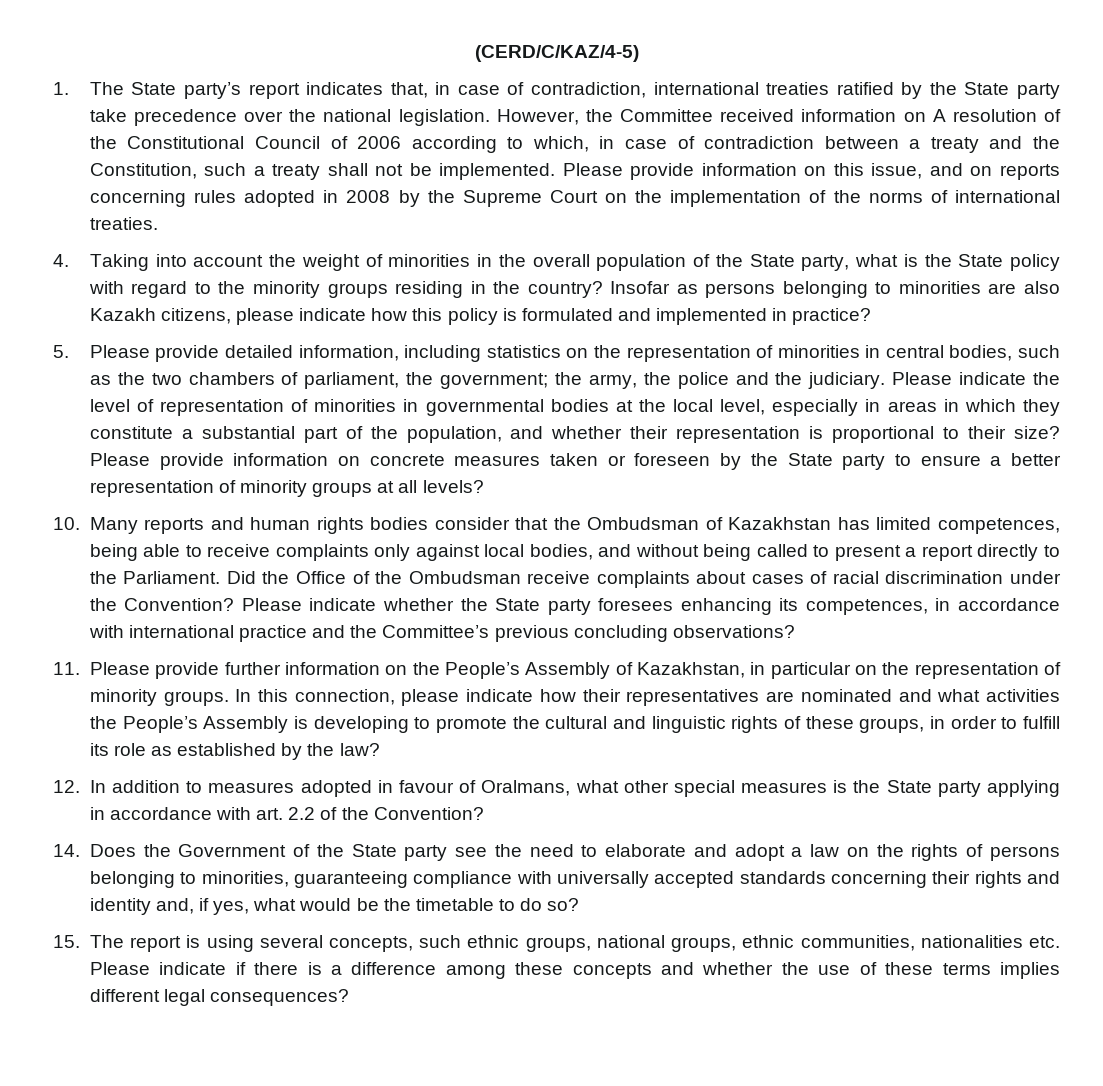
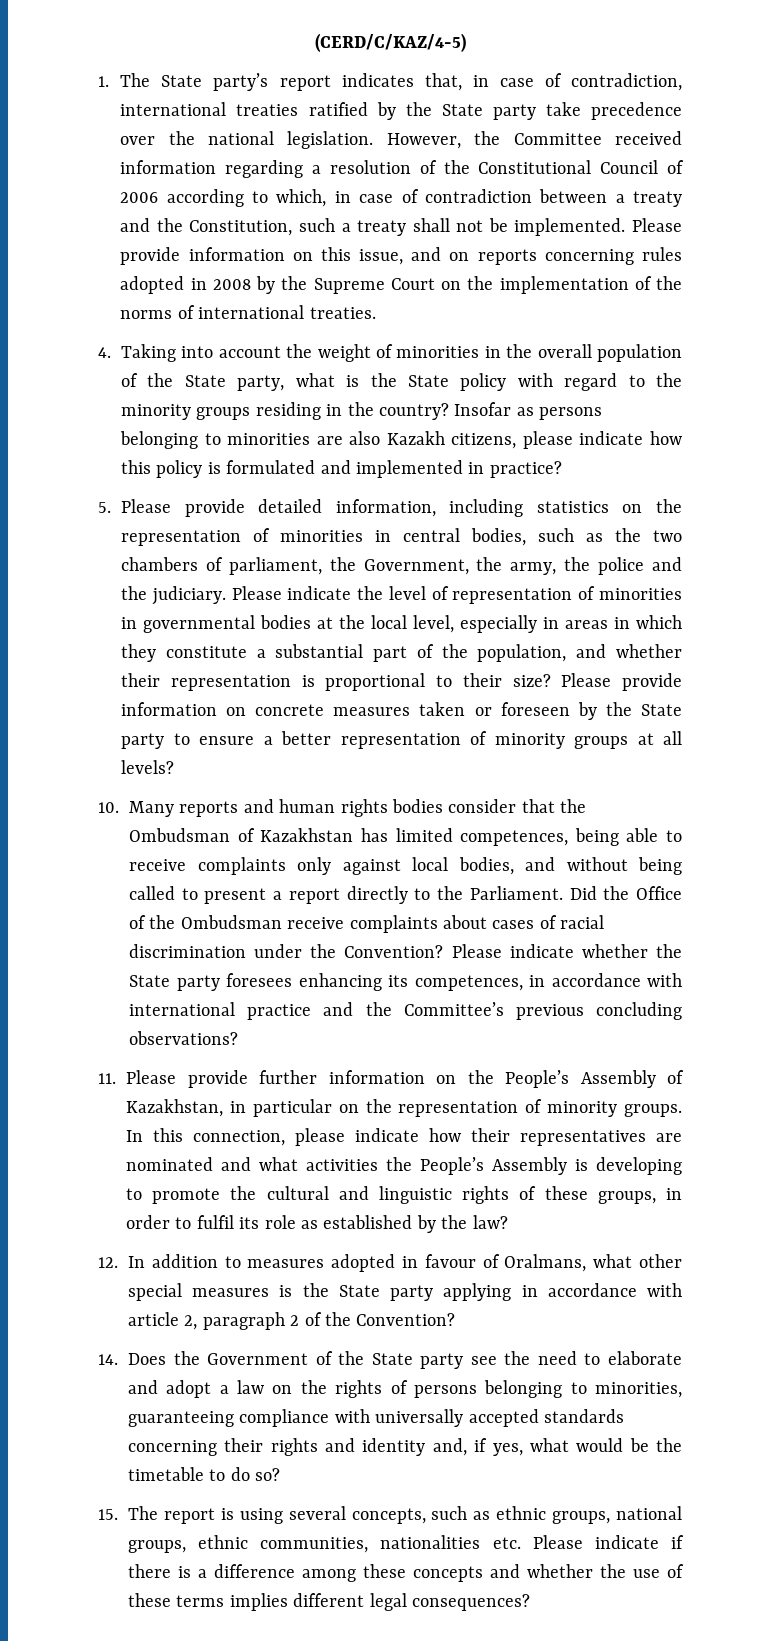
- However, the Committee received information on A resolution of the Constitutional Council of 2006 according to which, in case of contradiction between a treaty and the Constitution, such a treaty shall not be implemented.
+ However, the Committee received information regarding a resolution of the Constitutional Council of 2006 according to which, in case of contradiction between a treaty and the Constitution, such a treaty shall not be implemented.
- 5. Please provide detailed information, including statistics on the representation of minorities in central bodies, such as the two chambers of parliament, the government; the army, the police and the judiciary.
+ 5. Please provide detailed information, including statistics on the representation of minorities in central bodies, such as the two chambers of parliament, the Government, the army, the police and the judiciary.
- In this connection, please indicate how their representatives are nominated and what activities the People’s Assembly is developing to promote the cultural and linguistic rights of these groups, in order to fulfill its role as established by the law?
+ In this connection, please indicate how their representatives are nominated and what activities the People’s Assembly is developing to promote the cultural and linguistic rights of these groups, in order to fulfil its role as established by the law?
- 12. In addition to measures adopted in favour of Oralmans, what other special measures is the State party applying in accordance with art. 2.2 of the Convention?
+ 12. In addition to measures adopted in favour of Oralmans, what other special measures is the State party applying in accordance with article 2, paragraph 2 of the Convention?
- 15. The report is using several concepts, such ethnic groups, national groups, ethnic communities, nationalities etc. Please indicate if there is a difference among these concepts and whether the use of these terms implies different legal consequences?
+ 15. The report is using several concepts, such as ethnic groups, national groups, ethnic communities, nationalities etc. Please indicate if there is a difference among these concepts and whether the use of these terms implies different legal consequences?

